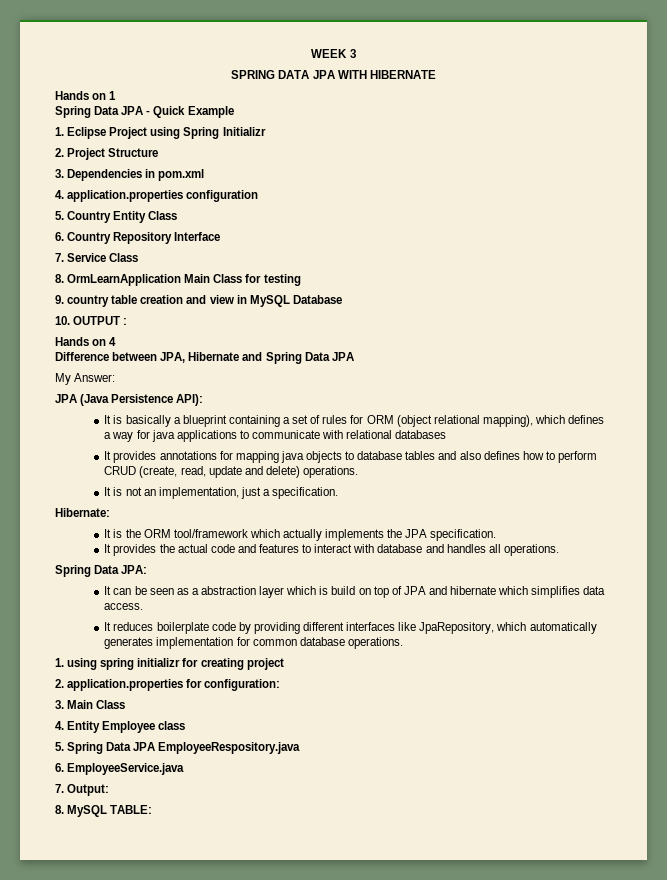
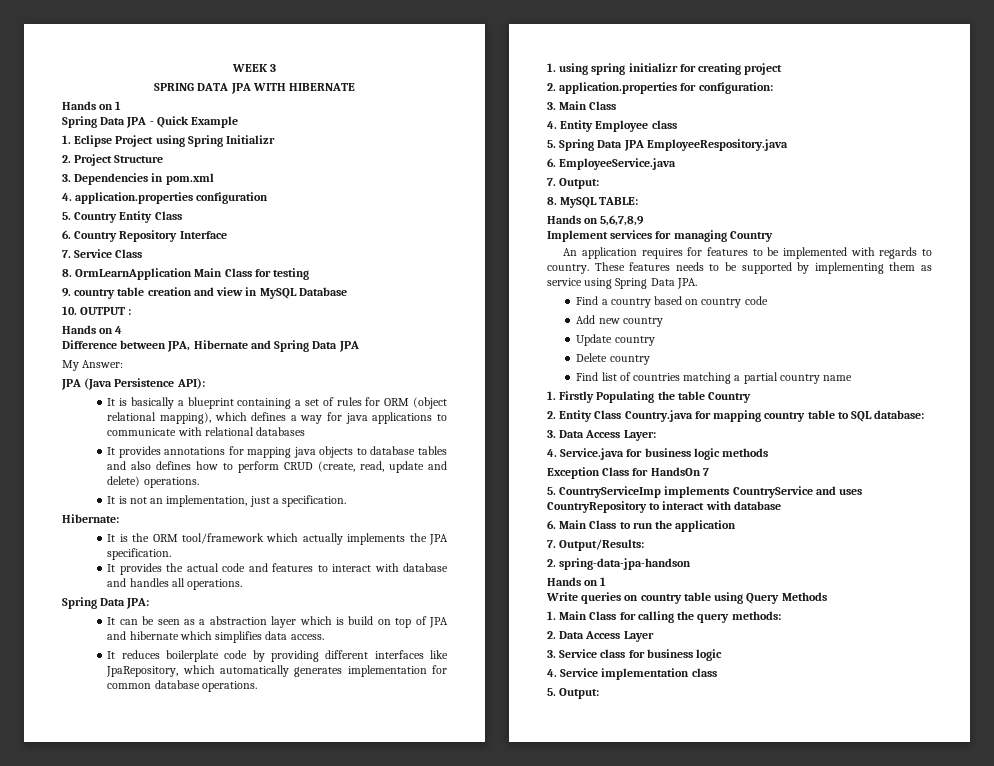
+ Hands on 5,6,7,8,9
+ Implement services for managing Country
+ An application requires for features to be implemented with regards to country. These features needs to be supported by implementing them as service using Spring Data JPA.
+ Find a country based on country code
+ Add new country
+ Update country
+ Delete country
+ Find list of countries matching a partial country name
+ 1. Firstly Populating the table Country
+ 2. Entity Class Country.java for mapping country table to SQL database:
+ 3. Data Access Layer:
+ 4. Service.java for business logic methods
+ Exception Class for HandsOn 7
+ 5. CountryServiceImp implements CountryService and uses CountryRepository to interact with database
+ 6. Main Class to run the application
+ 7. Output/Results:
+ 2. spring-data-jpa-handson
+ Hands on 1
+ Write queries on country table using Query Methods
+ 1. Main Class for calling the query methods:
+ 2. Data Access Layer
+ 3. Service class for business logic
+ 4. Service implementation class
+ 5. Output:

